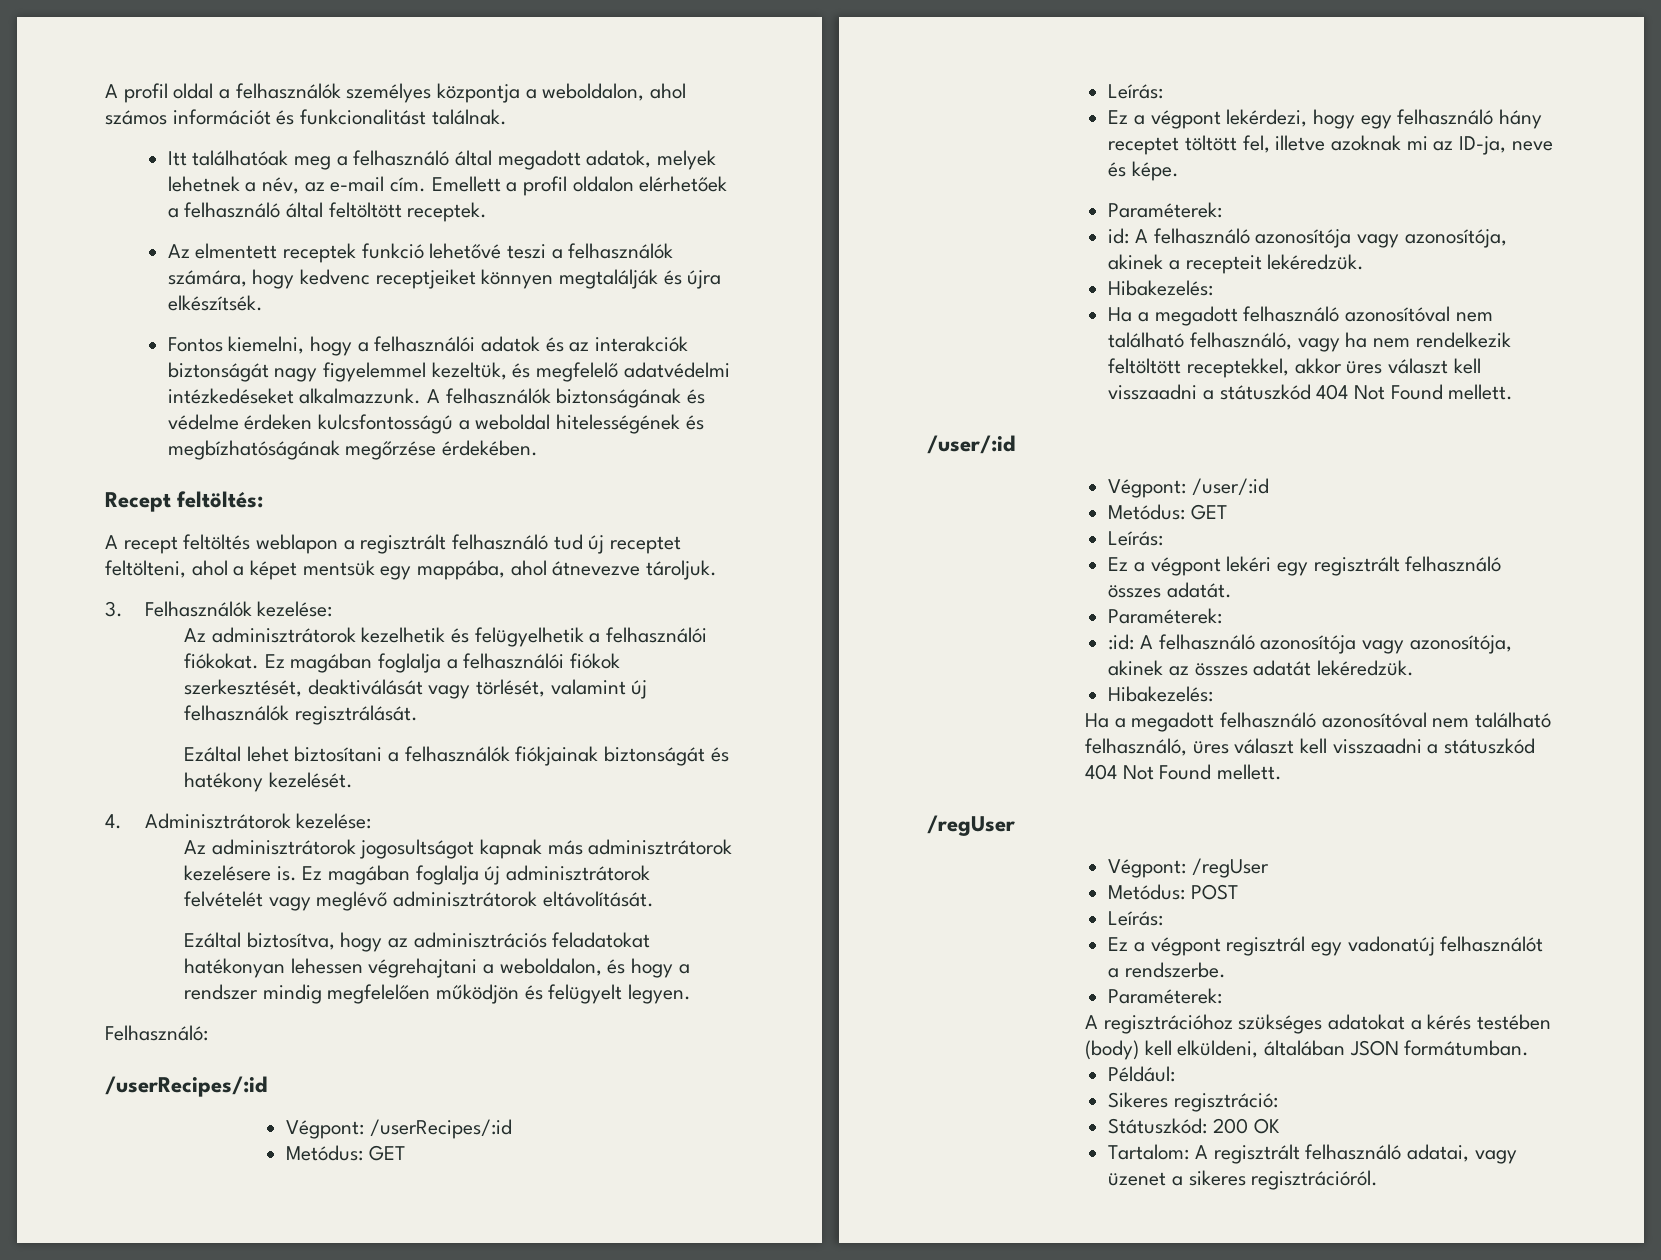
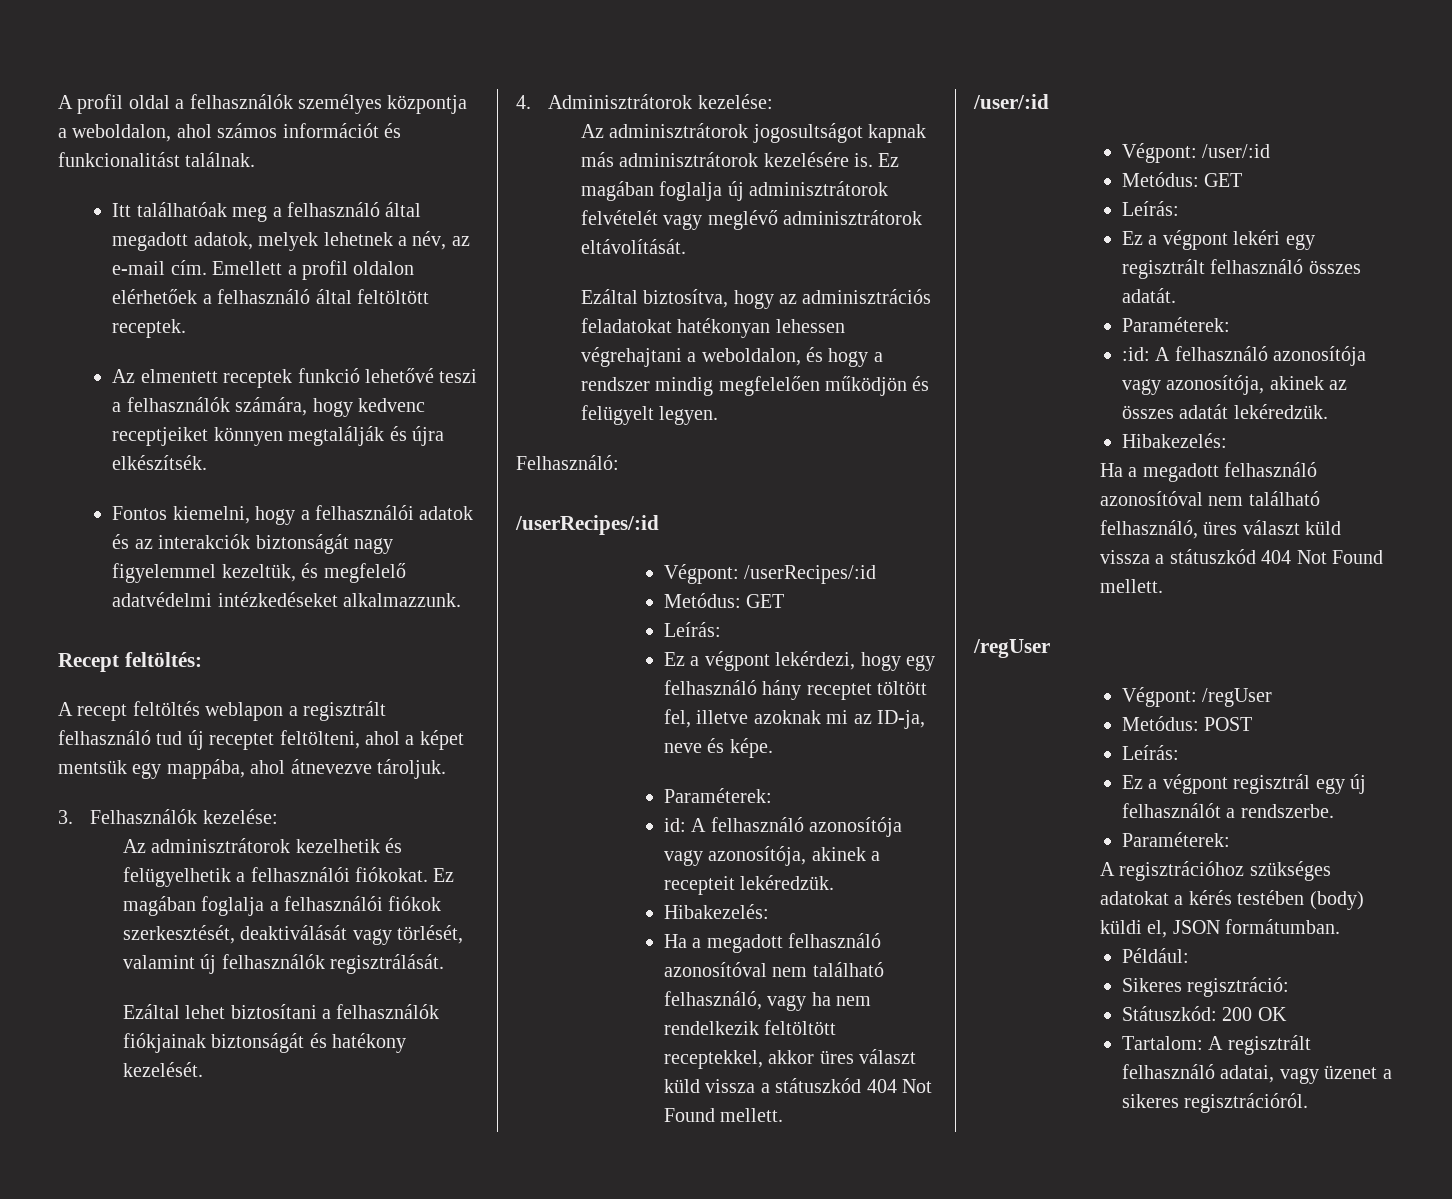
- A felhasználók biztonságának és védelme érdeken kulcsfontosságú a weboldal hitelességének és megbízhatóságának megőrzése érdekében.
- Az adminisztrátorok jogosultságot kapnak más adminisztrátorok kezelésere is.
+ Az adminisztrátorok jogosultságot kapnak más adminisztrátorok kezelésére is.
- Ha a megadott felhasználó azonosítóval nem található felhasználó, vagy ha nem rendelkezik feltöltött receptekkel, akkor üres választ kell visszaadni a státuszkód 404 Not Found mellett.
+ Ha a megadott felhasználó azonosítóval nem található felhasználó, vagy ha nem rendelkezik feltöltött receptekkel, akkor üres választ küld vissza a státuszkód 404 Not Found mellett.
- Ha a megadott felhasználó azonosítóval nem található felhasználó, üres választ kell visszaadni a státuszkód 404 Not Found mellett.
+ Ha a megadott felhasználó azonosítóval nem található felhasználó, üres választ küld vissza a státuszkód 404 Not Found mellett.
- Ez a végpont regisztrál egy vadonatúj felhasználót a rendszerbe.
+ Ez a végpont regisztrál egy új felhasználót a rendszerbe.
- A regisztrációhoz szükséges adatokat a kérés testében (body) kell elküldeni, általában JSON formátumban.
+ A regisztrációhoz szükséges adatokat a kérés testében (body) küldi el, JSON formátumban.

